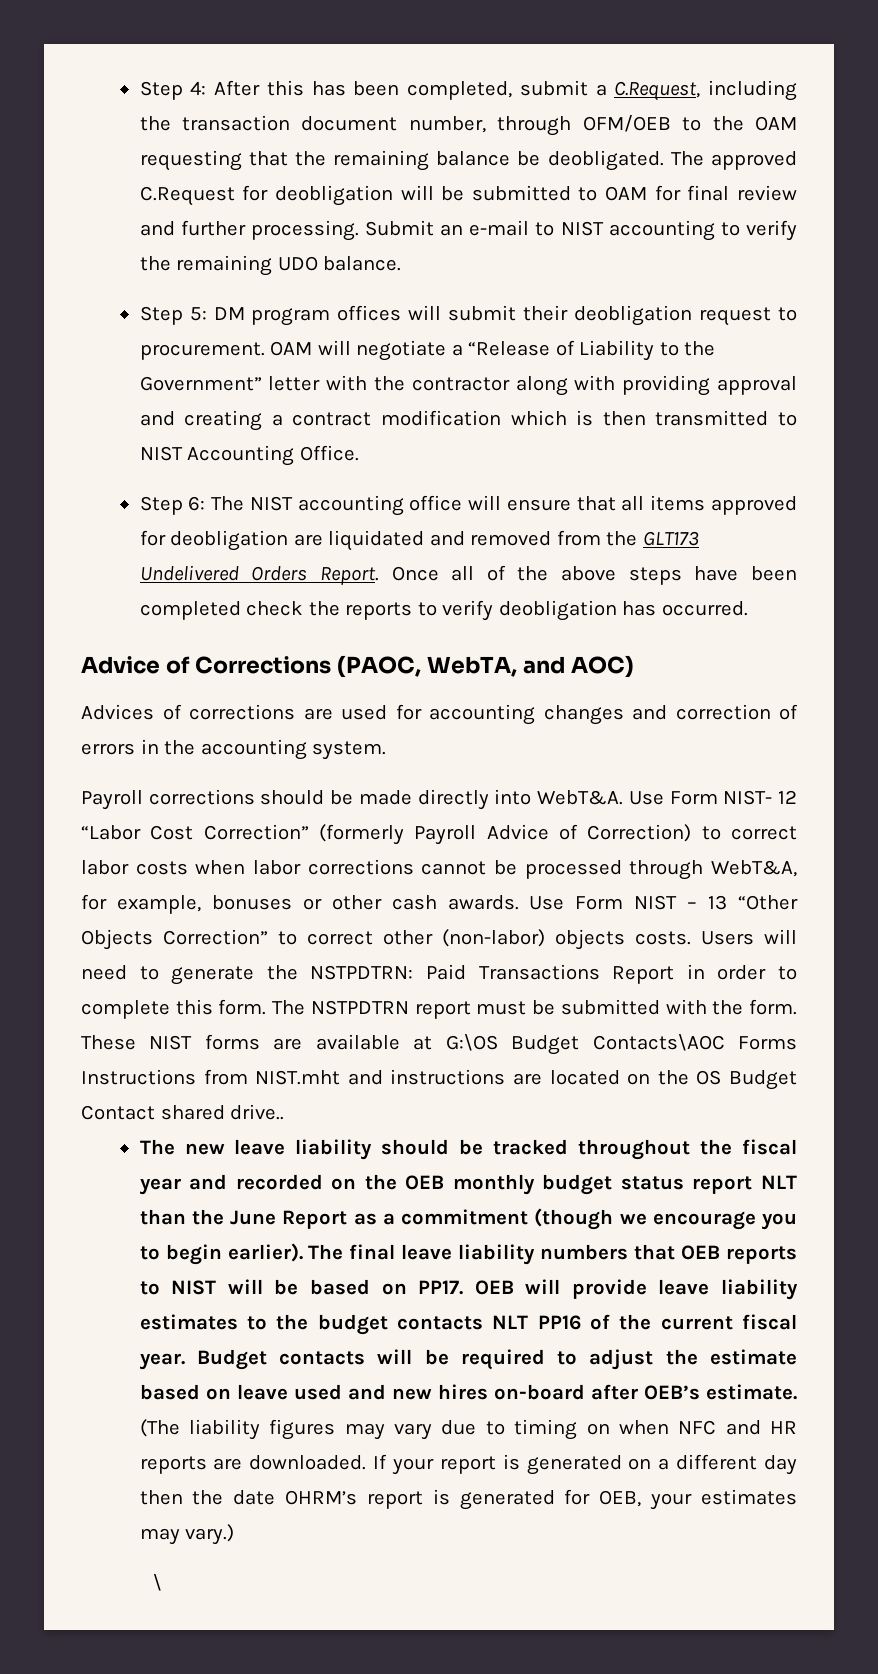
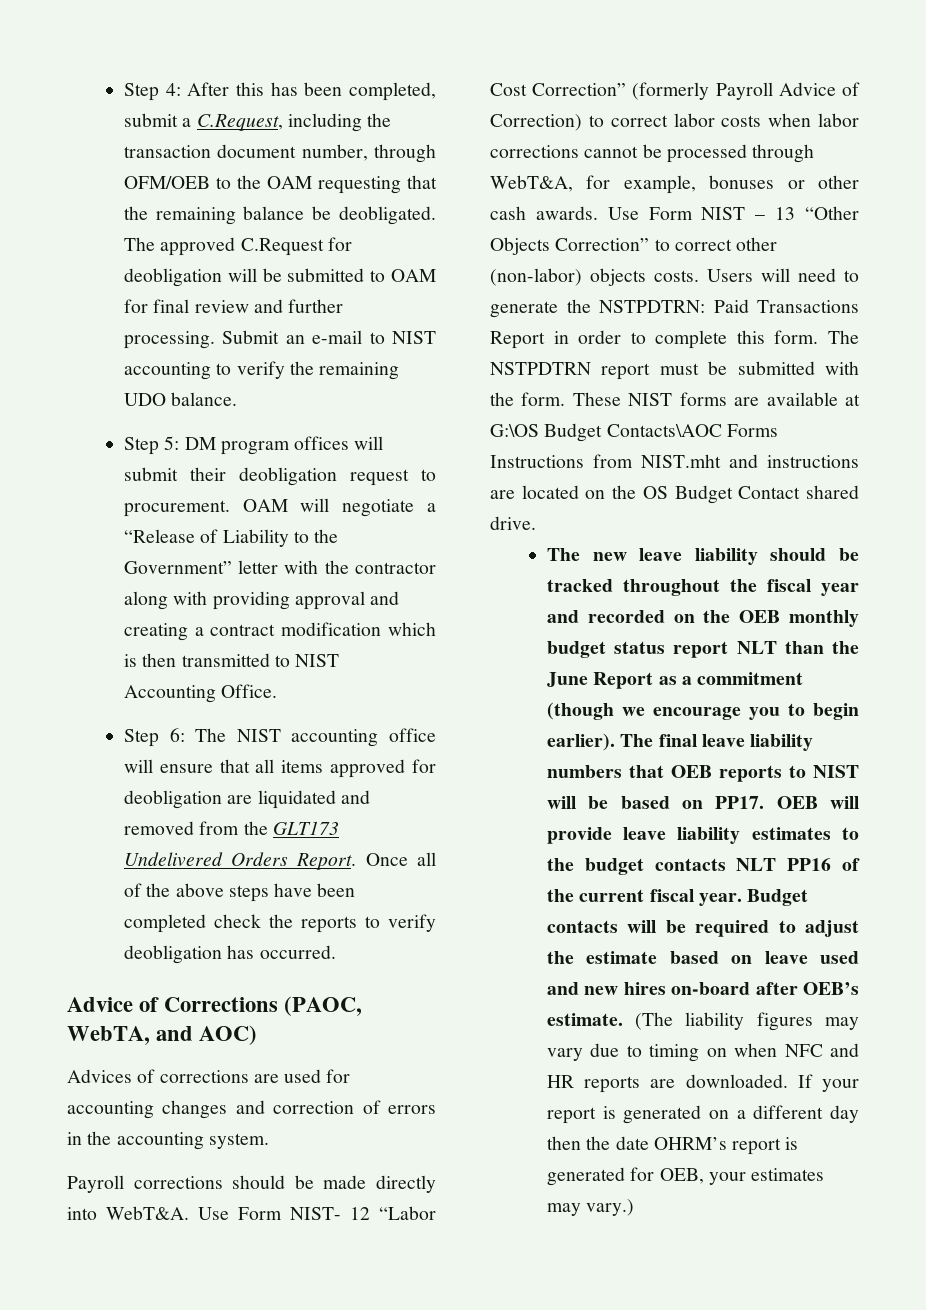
- These NIST forms are available at G:\OS Budget Contacts\AOC Forms Instructions from NIST.mht and instructions are located on the OS Budget Contact shared drive..
+ These NIST forms are available at G:\OS Budget Contacts\AOC Forms Instructions from NIST.mht and instructions are located on the OS Budget Contact shared drive.
- \

